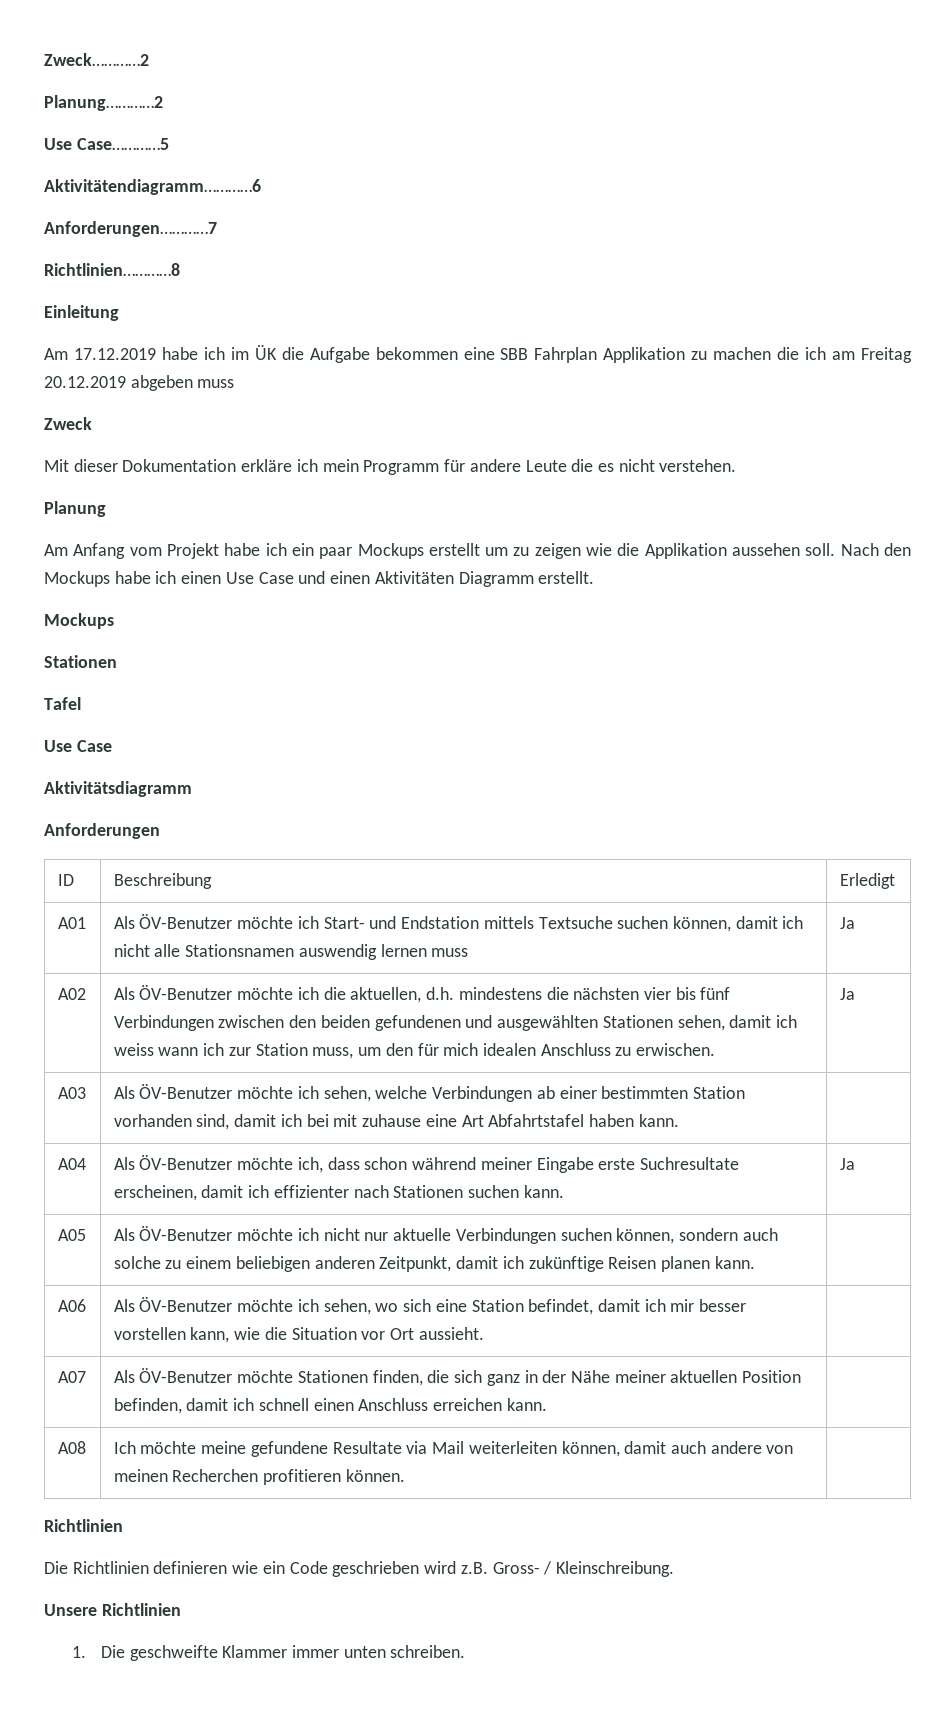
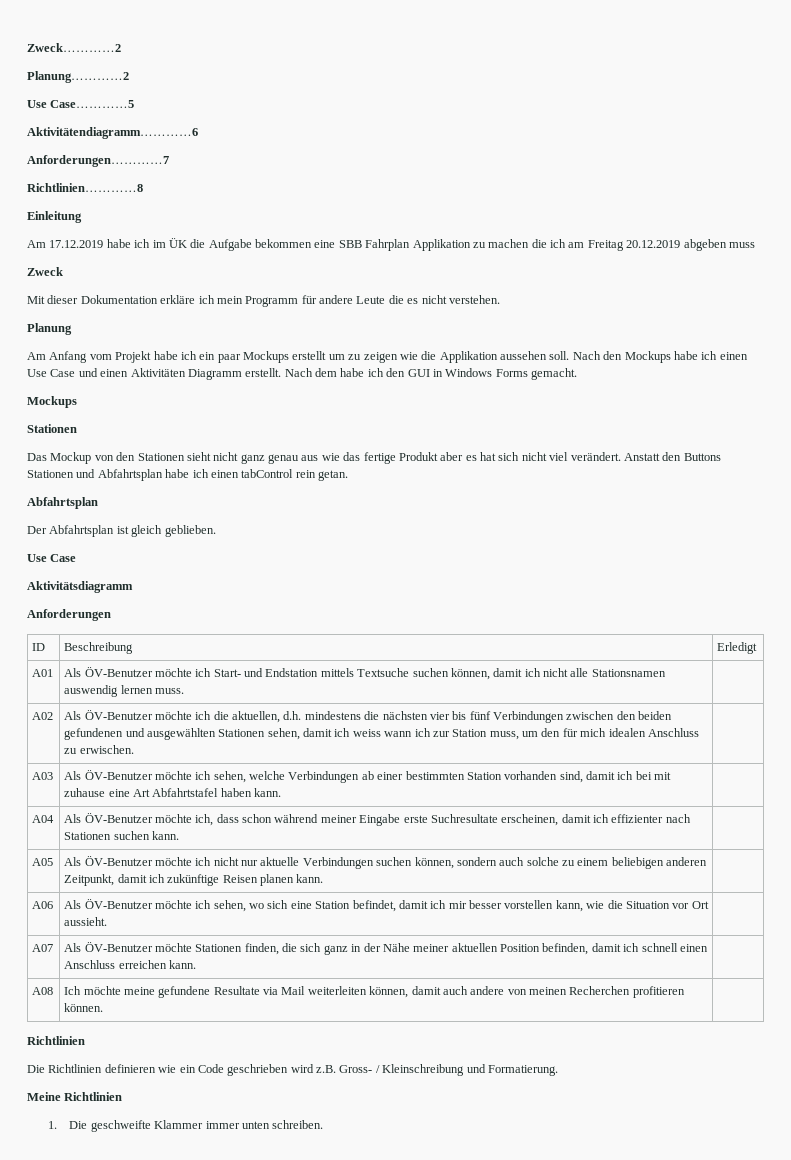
- Nach den Mockups habe ich einen Use Case und einen Aktivitäten Diagramm erstellt.
+ Nach den Mockups habe ich einen Use Case und einen Aktivitäten Diagramm erstellt. Nach dem habe ich den GUI in Windows Forms gemacht.
  Mockups
  Stationen
- Tafel
+ Das Mockup von den Stationen sieht nicht ganz genau aus wie das fertige Produkt aber es hat sich nicht viel verändert. Anstatt den Buttons Stationen und Abfahrtsplan habe ich einen tabControl rein getan.
+ Abfahrtsplan
+ Der Abfahrtsplan ist gleich geblieben.
- A01 | Als ÖV-Benutzer möchte ich Start- und Endstation mittels Textsuche suchen können, damit ich nicht alle Stationsnamen auswendig lernen muss | Ja
+ A01 | Als ÖV-Benutzer möchte ich Start- und Endstation mittels Textsuche suchen können, damit ich nicht alle Stationsnamen auswendig lernen muss. |
- A02 | Als ÖV-Benutzer möchte ich die aktuellen, d.h. mindestens die nächsten vier bis fünf Verbindungen zwischen den beiden gefundenen und ausgewählten Stationen sehen, damit ich weiss wann ich zur Station muss, um den für mich idealen Anschluss zu erwischen. | Ja
+ A02 | Als ÖV-Benutzer möchte ich die aktuellen, d.h. mindestens die nächsten vier bis fünf Verbindungen zwischen den beiden gefundenen und ausgewählten Stationen sehen, damit ich weiss wann ich zur Station muss, um den für mich idealen Anschluss zu erwischen. |
- A04 | Als ÖV-Benutzer möchte ich, dass schon während meiner Eingabe erste Suchresultate erscheinen, damit ich effizienter nach Stationen suchen kann. | Ja
+ A04 | Als ÖV-Benutzer möchte ich, dass schon während meiner Eingabe erste Suchresultate erscheinen, damit ich effizienter nach Stationen suchen kann. |
- Die Richtlinien definieren wie ein Code geschrieben wird z.B. Gross- / Kleinschreibung.
- Unsere Richtlinien
+ Die Richtlinien definieren wie ein Code geschrieben wird z.B. Gross- / Kleinschreibung und Formatierung.
+ Meine Richtlinien

